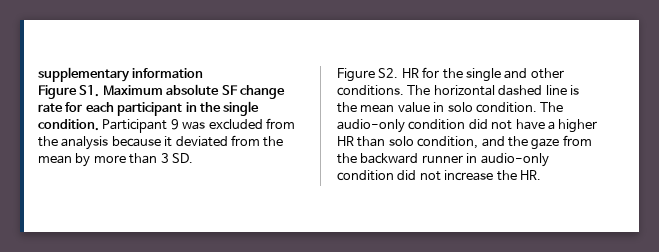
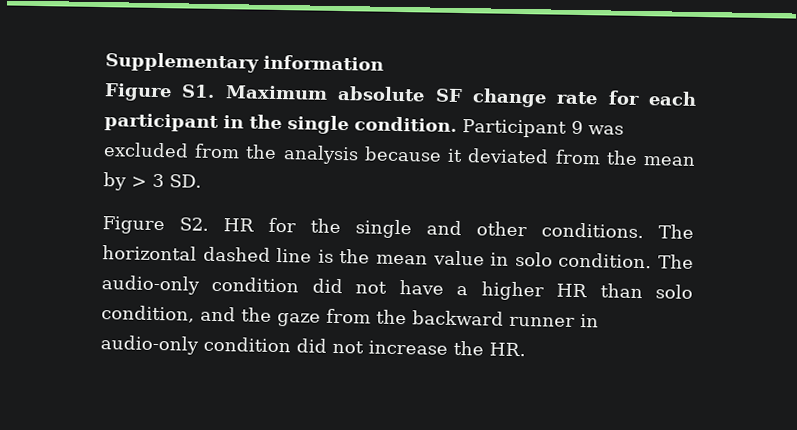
- supplementary information
+ Supplementary information
- Participant 9 was excluded from the analysis because it deviated from the mean by more than 3 SD.
+ Participant 9 was excluded from the analysis because it deviated from the mean by > 3 SD.

